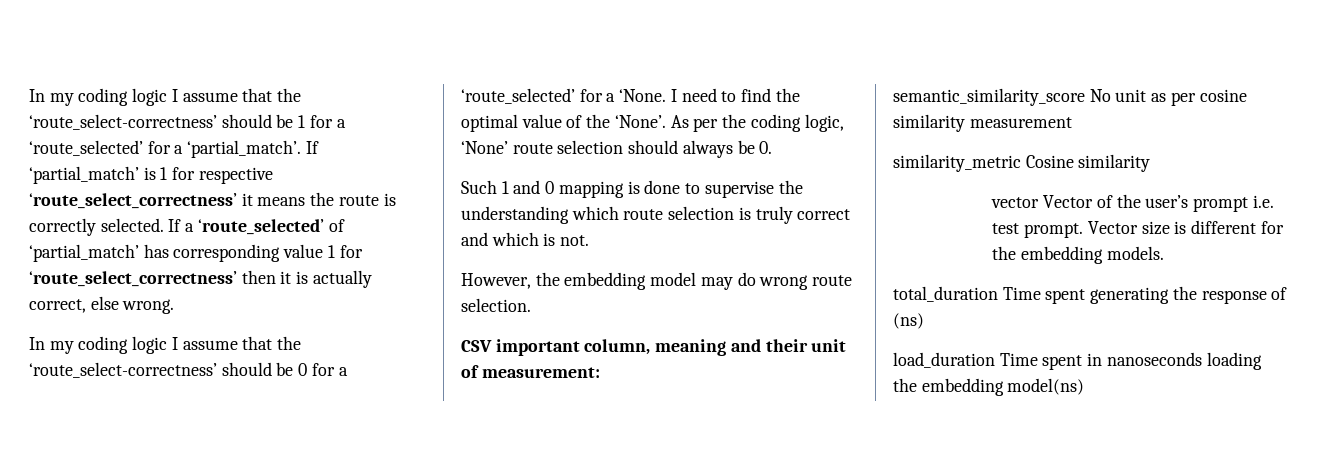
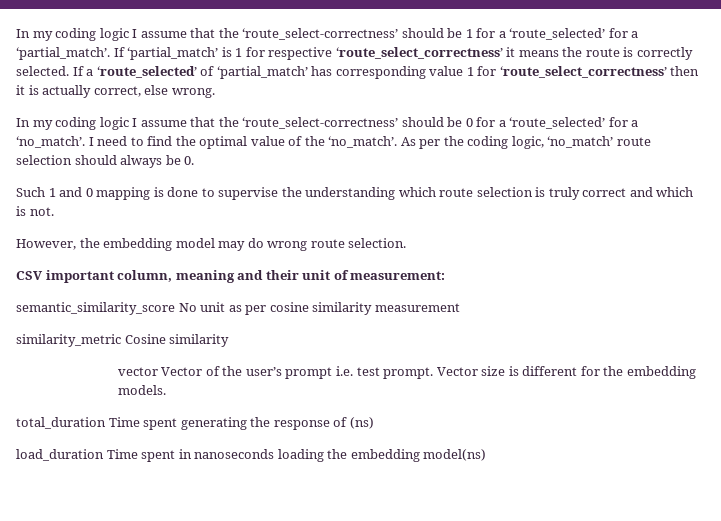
- In my coding logic I assume that the ‘route_select-correctness’ should be 0 for a ‘route_selected’ for a ‘None.
+ In my coding logic I assume that the ‘route_select-correctness’ should be 0 for a ‘route_selected’ for a ‘no_match’.
- I need to find the optimal value of the ‘None’.
+ I need to find the optimal value of the ‘no_match’.
- As per the coding logic, ‘None’ route selection should always be 0.
+ As per the coding logic, ‘no_match’ route selection should always be 0.

